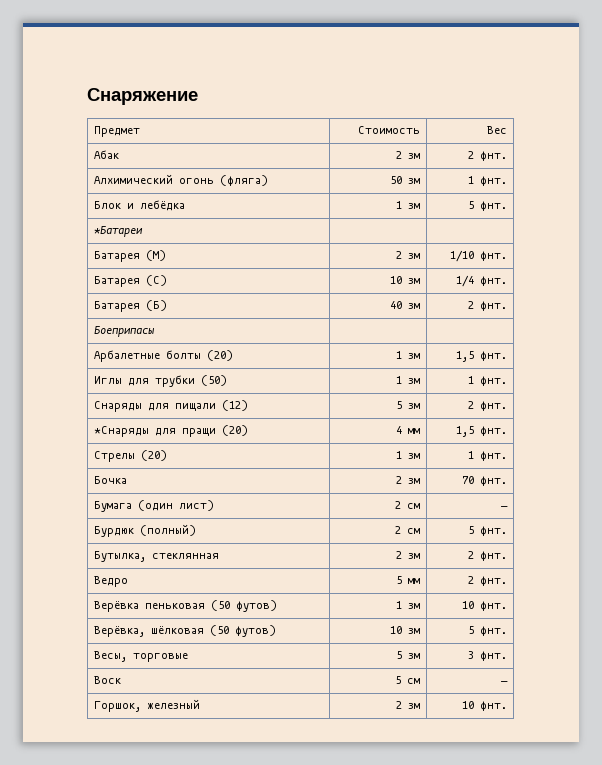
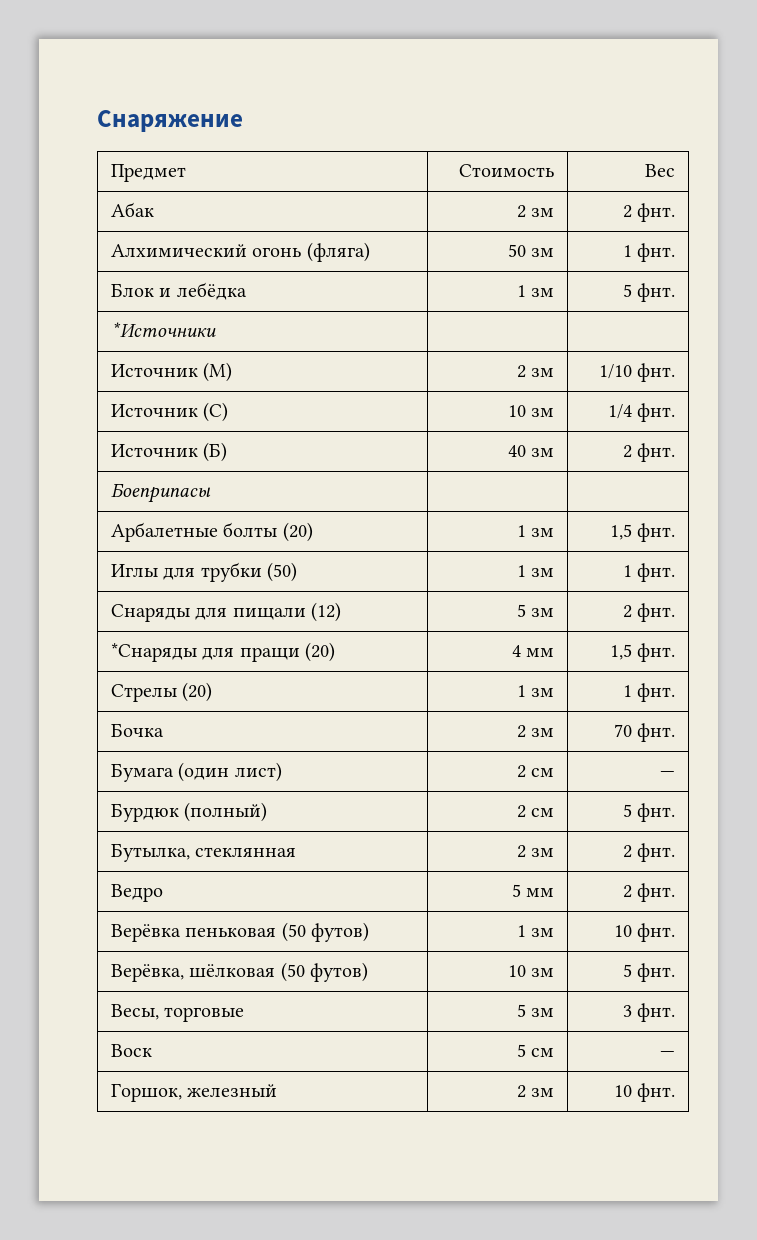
- *Батареи | |
- Батарея (М) | 2 зм | 1/10 фнт.
+ *Источники | |
+ Источник (М) | 2 зм | 1/10 фнт.
- Батарея (С) | 10 зм | 1/4 фнт.
+ Источник (С) | 10 зм | 1/4 фнт.
- Батарея (Б) | 40 зм | 2 фнт.
+ Источник (Б) | 40 зм | 2 фнт.

